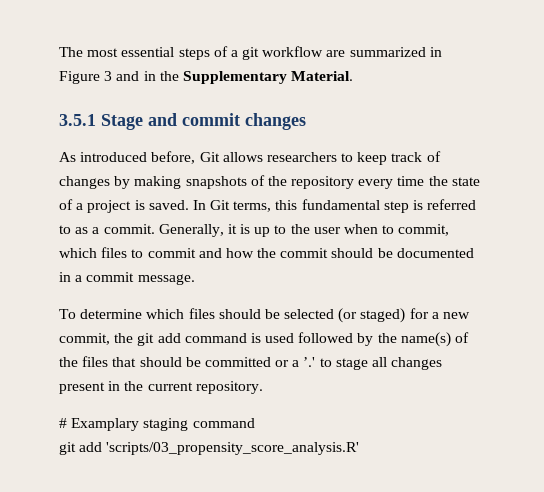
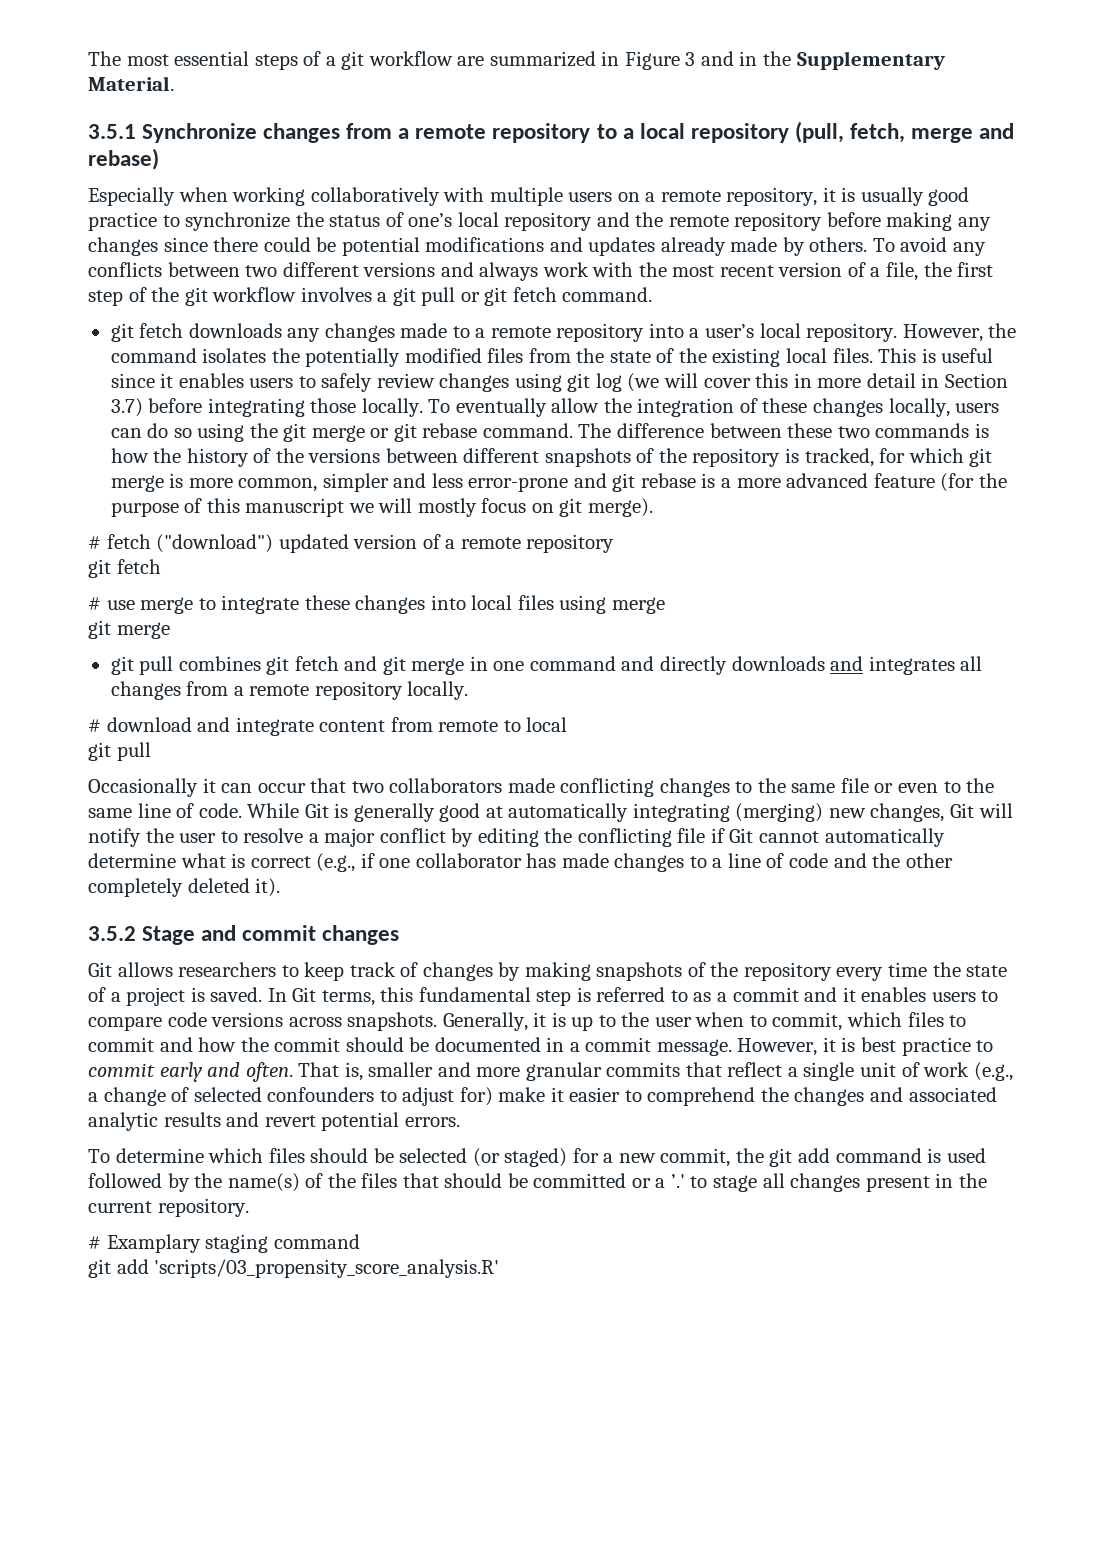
- 3.5.1 Stage and commit changes
+ 3.5.1 Synchronize changes from a remote repository to a local repository (pull, fetch, merge and rebase)
+ Especially when working collaboratively with multiple users on a remote repository, it is usually good practice to synchronize the status of one’s local repository and the remote repository before making any changes since there could be potential modifications and updates already made by others. To avoid any conflicts between two different versions and always work with the most recent version of a file, the first step of the git workflow involves a git pull or git fetch command.
+ git fetch downloads any changes made to a remote repository into a user’s local repository. However, the command isolates the potentially modified files from the state of the existing local files. This is useful since it enables users to safely review changes using git log (we will cover this in more detail in Section 3.7) before integrating those locally. To eventually allow the integration of these changes locally, users can do so using the git merge or git rebase command. The difference between these two commands is how the history of the versions between different snapshots of the repository is tracked, for which git merge is more common, simpler and less error-prone and git rebase is a more advanced feature (for the purpose of this manuscript we will mostly focus on git merge).
+ # fetch ("download") updated version of a remote repository
+ git fetch
+ # use merge to integrate these changes into local files using merge
+ git merge
+ git pull combines git fetch and git merge in one command and directly downloads and integrates all changes from a remote repository locally.
+ # download and integrate content from remote to local
+ git pull
+ Occasionally it can occur that two collaborators made conflicting changes to the same file or even to the same line of code. While Git is generally good at automatically integrating (merging) new changes, Git will notify the user to resolve a major conflict by editing the conflicting file if Git cannot automatically determine what is correct (e.g., if one collaborator has made changes to a line of code and the other completely deleted it).
+ 3.5.2 Stage and commit changes
- As introduced before, Git allows researchers to keep track of changes by making snapshots of the repository every time the state of a project is saved.
+ Git allows researchers to keep track of changes by making snapshots of the repository every time the state of a project is saved.
- In Git terms, this fundamental step is referred to as a commit.
+ In Git terms, this fundamental step is referred to as a commit and it enables users to compare code versions across snapshots.
+ However, it is best practice to commit early and often. That is, smaller and more granular commits that reflect a single unit of work (e.g., a change of selected confounders to adjust for) make it easier to comprehend the changes and associated analytic results and revert potential errors.

